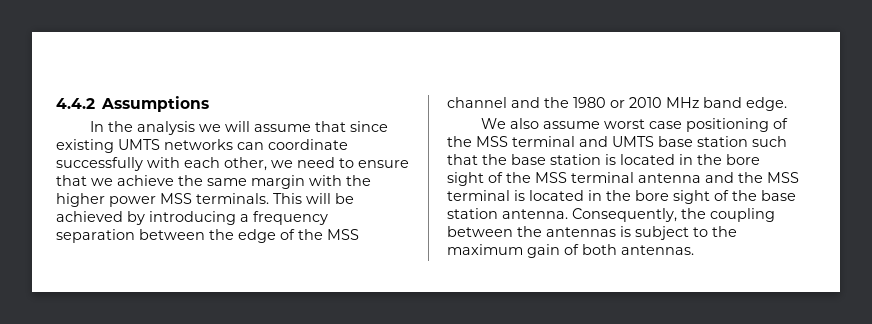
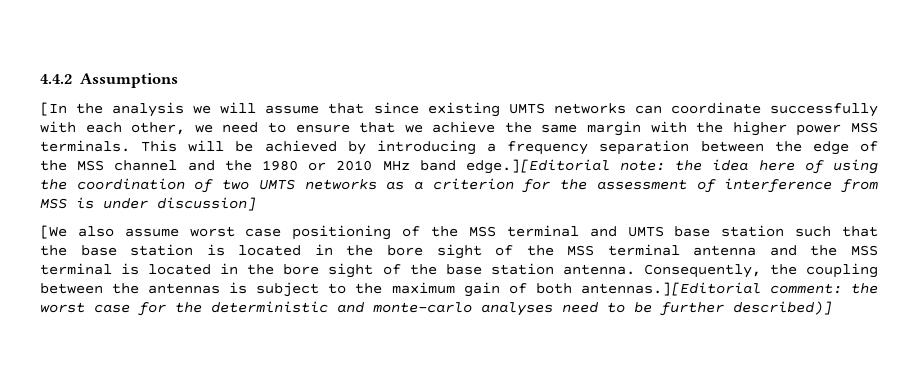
- In the analysis we will assume that since existing UMTS networks can coordinate successfully with each other, we need to ensure that we achieve the same margin with the higher power MSS terminals.
+ [In the analysis we will assume that since existing UMTS networks can coordinate successfully with each other, we need to ensure that we achieve the same margin with the higher power MSS terminals.
- This will be achieved by introducing a frequency separation between the edge of the MSS channel and the 1980 or 2010 MHz band edge.
- We also assume worst case positioning of the MSS terminal and UMTS base station such that the base station is located in the bore sight of the MSS terminal antenna and the MSS terminal is located in the bore sight of the base station antenna.
+ This will be achieved by introducing a frequency separation between the edge of the MSS channel and the 1980 or 2010 MHz band edge.][Editorial note: the idea here of using the coordination of two UMTS networks as a criterion for the assessment of interference from MSS is under discussion]
+ [We also assume worst case positioning of the MSS terminal and UMTS base station such that the base station is located in the bore sight of the MSS terminal antenna and the MSS terminal is located in the bore sight of the base station antenna.
- Consequently, the coupling between the antennas is subject to the maximum gain of both antennas.
+ Consequently, the coupling between the antennas is subject to the maximum gain of both antennas.][Editorial comment: the worst case for the deterministic and monte-carlo analyses need to be further described)]

